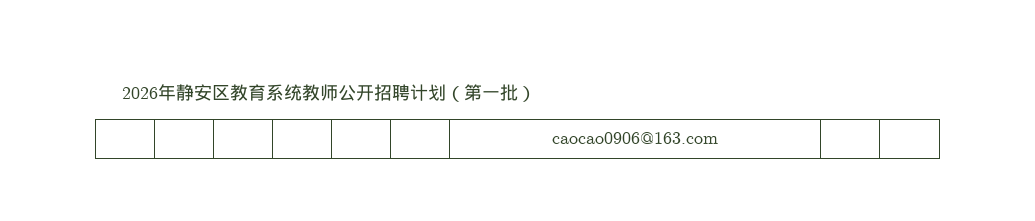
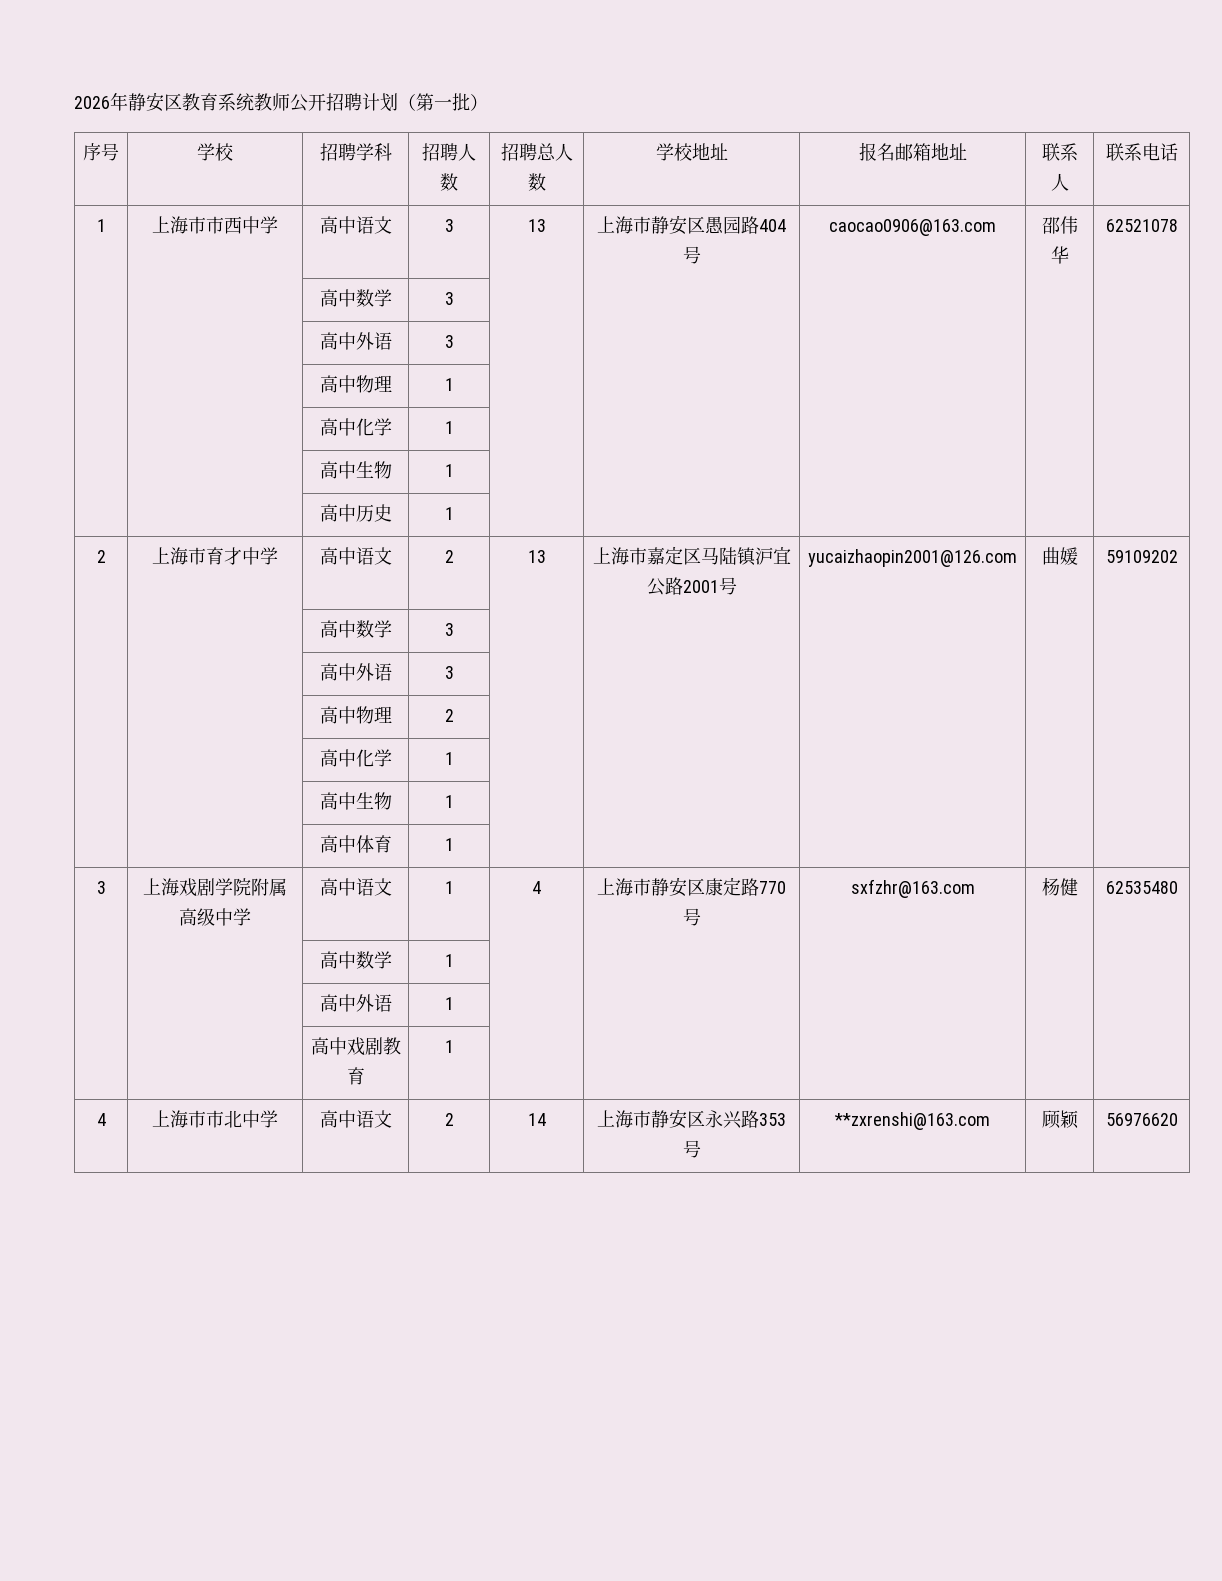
- | | | | | | caocao0906@163.com | |
+ 序号 | 学校 | 招聘学科 | 招聘人数 | 招聘总人数 | 学校地址 | 报名邮箱地址 | 联系人 | 联系电话
+ 1 | 上海市市西中学 | 高中语文 | 3 | 13 | 上海市静安区愚园路404号 | caocao0906@163.com | 邵伟华 | 62521078
+ | | 高中数学 | 3 | | | | |
+ | | 高中外语 | 3 | | | | |
+ | | 高中物理 | 1 | | | | |
+ | | 高中化学 | 1 | | | | |
+ | | 高中生物 | 1 | | | | |
+ | | 高中历史 | 1 | | | | |
+ 2 | 上海市育才中学 | 高中语文 | 2 | 13 | 上海市嘉定区马陆镇沪宜公路2001号 | yucaizhaopin2001@126.com | 曲媛 | 59109202
+ | | 高中数学 | 3 | | | | |
+ | | 高中外语 | 3 | | | | |
+ | | 高中物理 | 2 | | | | |
+ | | 高中化学 | 1 | | | | |
+ | | 高中生物 | 1 | | | | |
+ | | 高中体育 | 1 | | | | |
+ 3 | 上海戏剧学院附属高级中学 | 高中语文 | 1 | 4 | 上海市静安区康定路770号 | sxfzhr@163.com | 杨健 | 62535480
+ | | 高中数学 | 1 | | | | |
+ | | 高中外语 | 1 | | | | |
+ | | 高中戏剧教育 | 1 | | | | |
+ 4 | 上海市市北中学 | 高中语文 | 2 | 14 | 上海市静安区永兴路353号 | **zxrenshi@163.com | 顾颖 | 56976620

